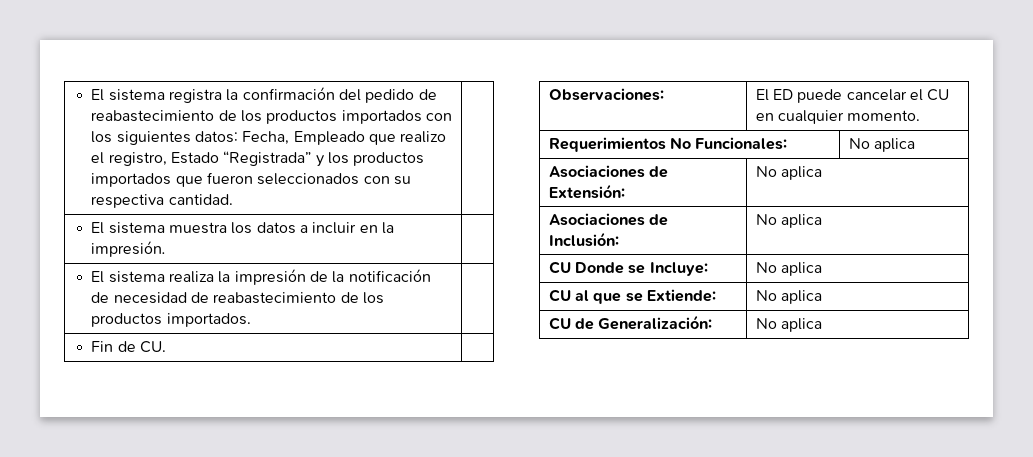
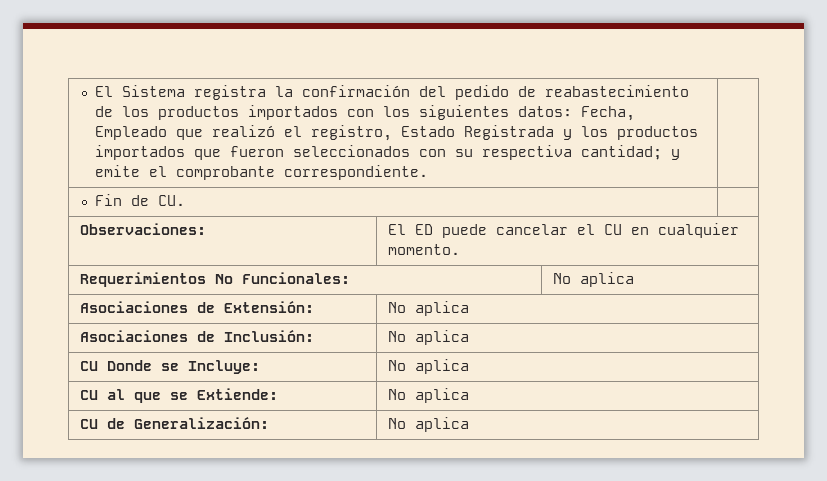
- El sistema registra la confirmación del pedido de reabastecimiento de los productos importados con los siguientes datos: Fecha, Empleado que realizo el registro, Estado “Registrada” y los productos importados que fueron seleccionados con su respectiva cantidad. |
- El sistema muestra los datos a incluir en la impresión. |
- El sistema realiza la impresión de la notificación de necesidad de reabastecimiento de los productos importados. |
+ El Sistema registra la confirmación del pedido de reabastecimiento de los productos importados con los siguientes datos: Fecha, Empleado que realizó el registro, Estado Registrada y los productos importados que fueron seleccionados con su respectiva cantidad; y emite el comprobante correspondiente.

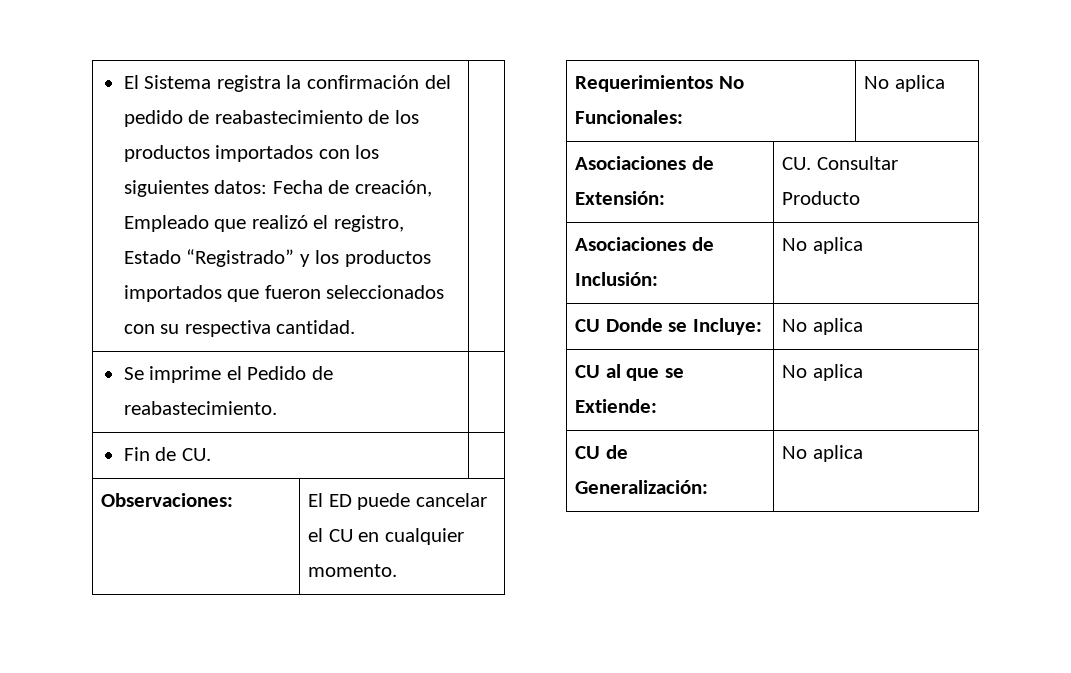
- El Sistema registra la confirmación del pedido de reabastecimiento de los productos importados con los siguientes datos: Fecha, Empleado que realizó el registro, Estado Registrada y los productos importados que fueron seleccionados con su respectiva cantidad; y emite el comprobante correspondiente.
+ El Sistema registra la confirmación del pedido de reabastecimiento de los productos importados con los siguientes datos: Fecha de creación, Empleado que realizó el registro, Estado “Registrado” y los productos importados que fueron seleccionados con su respectiva cantidad. |
+ Se imprime el Pedido de reabastecimiento. |
- Asociaciones de Extensión: | No aplica
+ Asociaciones de Extensión: | CU. Consultar Producto

